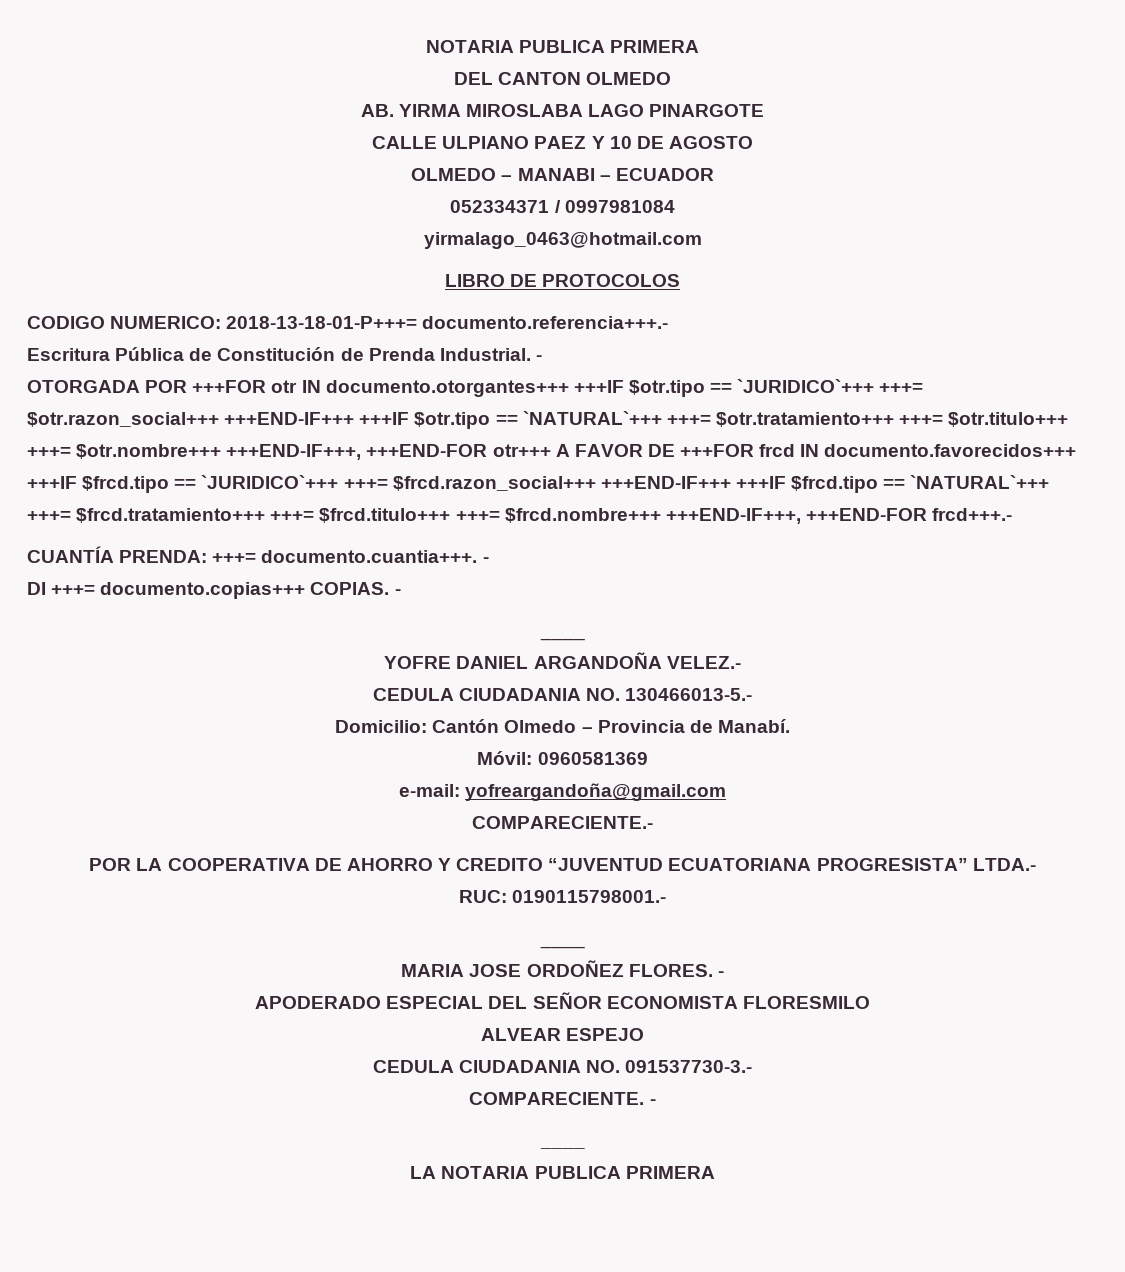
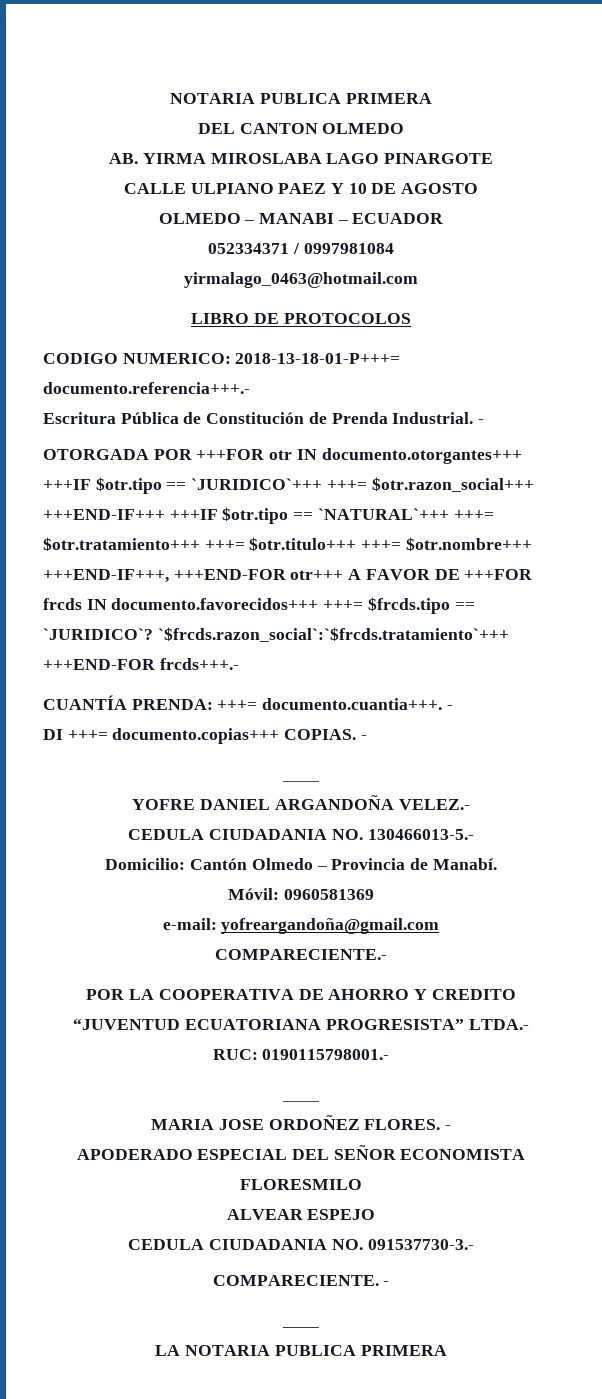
- OTORGADA POR +++FOR otr IN documento.otorgantes+++ +++IF $otr.tipo == `JURIDICO`+++ +++= $otr.razon_social+++ +++END-IF+++ +++IF $otr.tipo == `NATURAL`+++ +++= $otr.tratamiento+++ +++= $otr.titulo+++ +++= $otr.nombre+++ +++END-IF+++, +++END-FOR otr+++ A FAVOR DE +++FOR frcd IN documento.favorecidos+++ +++IF $frcd.tipo == `JURIDICO`+++ +++= $frcd.razon_social+++ +++END-IF+++ +++IF $frcd.tipo == `NATURAL`+++ +++= $frcd.tratamiento+++ +++= $frcd.titulo+++ +++= $frcd.nombre+++ +++END-IF+++, +++END-FOR frcd+++.-
+ OTORGADA POR +++FOR otr IN documento.otorgantes+++ +++IF $otr.tipo == `JURIDICO`+++ +++= $otr.razon_social+++ +++END-IF+++ +++IF $otr.tipo == `NATURAL`+++ +++= $otr.tratamiento+++ +++= $otr.titulo+++ +++= $otr.nombre+++ +++END-IF+++, +++END-FOR otr+++ A FAVOR DE +++FOR frcds IN documento.favorecidos+++ +++= $frcds.tipo == `JURIDICO`? `$frcds.razon_social`:`$frcds.tratamiento`+++ +++END-FOR frcds+++.-

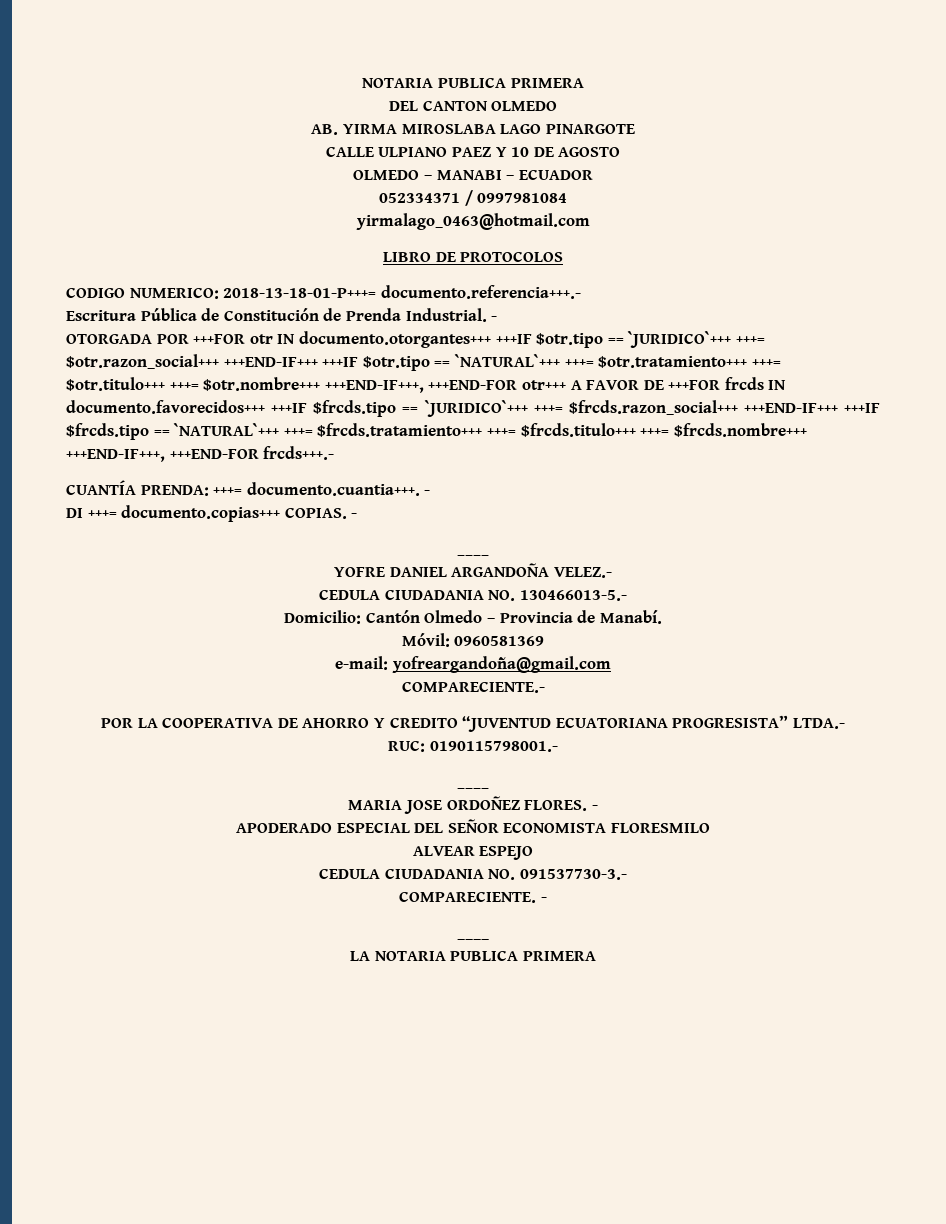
- OTORGADA POR +++FOR otr IN documento.otorgantes+++ +++IF $otr.tipo == `JURIDICO`+++ +++= $otr.razon_social+++ +++END-IF+++ +++IF $otr.tipo == `NATURAL`+++ +++= $otr.tratamiento+++ +++= $otr.titulo+++ +++= $otr.nombre+++ +++END-IF+++, +++END-FOR otr+++ A FAVOR DE +++FOR frcds IN documento.favorecidos+++ +++= $frcds.tipo == `JURIDICO`? `$frcds.razon_social`:`$frcds.tratamiento`+++ +++END-FOR frcds+++.-
+ OTORGADA POR +++FOR otr IN documento.otorgantes+++ +++IF $otr.tipo == `JURIDICO`+++ +++= $otr.razon_social+++ +++END-IF+++ +++IF $otr.tipo == `NATURAL`+++ +++= $otr.tratamiento+++ +++= $otr.titulo+++ +++= $otr.nombre+++ +++END-IF+++, +++END-FOR otr+++ A FAVOR DE +++FOR frcds IN documento.favorecidos+++ +++IF $frcds.tipo == `JURIDICO`+++ +++= $frcds.razon_social+++ +++END-IF+++ +++IF $frcds.tipo == `NATURAL`+++ +++= $frcds.tratamiento+++ +++= $frcds.titulo+++ +++= $frcds.nombre+++ +++END-IF+++, +++END-FOR frcds+++.-

